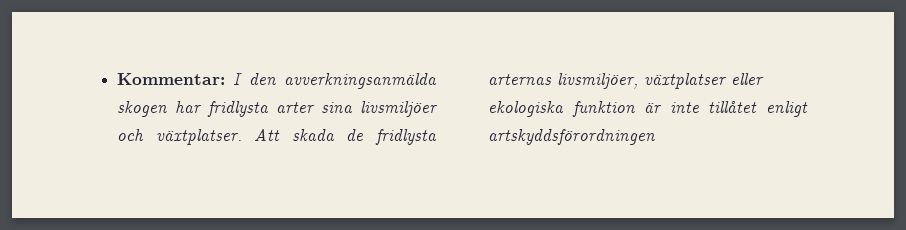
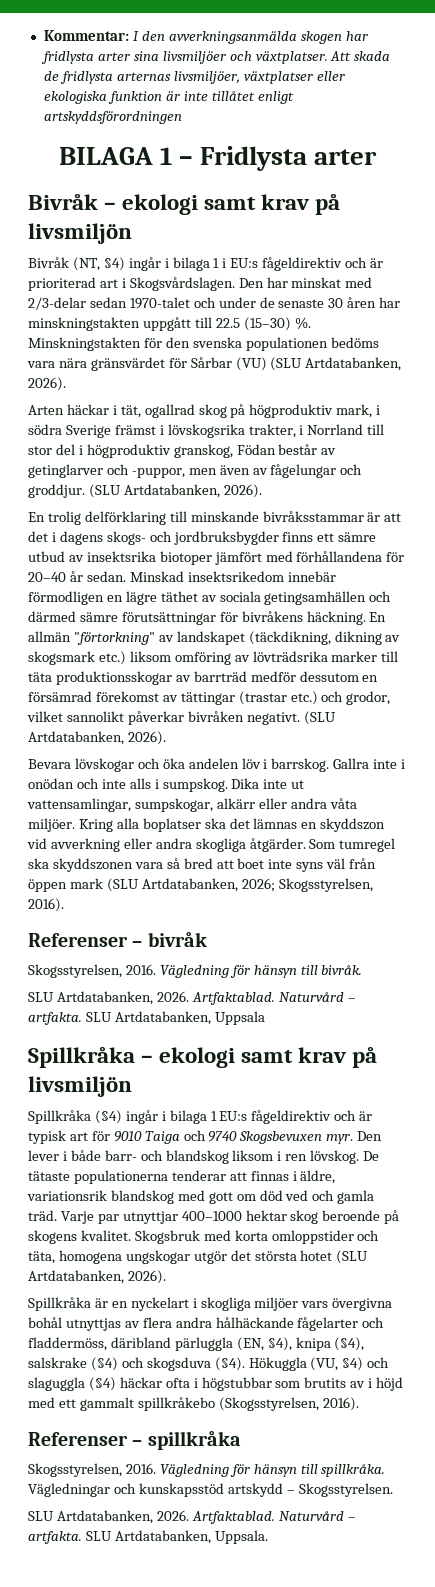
+ BILAGA 1 – Fridlysta arter
+ Bivråk – ekologi samt krav på livsmiljön
+ Bivråk (NT, §4) ingår i bilaga 1 i EU:s fågeldirektiv och är prioriterad art i Skogsvårdslagen. Den har minskat med 2/3-delar sedan 1970-talet och under de senaste 30 åren har minskningstakten uppgått till 22.5 (15–30) %. Minskningstakten för den svenska populationen bedöms vara nära gränsvärdet för Sårbar (VU) (SLU Artdatabanken, 2026).
+ Arten häckar i tät, ogallrad skog på högproduktiv mark, i södra Sverige främst i lövskogsrika trakter, i Norrland till stor del i högproduktiv granskog, Födan består av getinglarver och -puppor, men även av fågelungar och groddjur. (SLU Artdatabanken, 2026).
+ En trolig delförklaring till minskande bivråksstammar är att det i dagens skogs- och jordbruksbygder finns ett sämre utbud av insektsrika biotoper jämfört med förhållandena för 20–40 år sedan. Minskad insektsrikedom innebär förmodligen en lägre täthet av sociala getingsamhällen och därmed sämre förutsättningar för bivråkens häckning. En allmän "förtorkning" av landskapet (täckdikning, dikning av skogsmark etc.) liksom omföring av lövträdsrika marker till täta produktionsskogar av barrträd medför dessutom en försämrad förekomst av tättingar (trastar etc.) och grodor, vilket sannolikt påverkar bivråken negativt. (SLU Artdatabanken, 2026).
+ Bevara lövskogar och öka andelen löv i barrskog. Gallra inte i onödan och inte alls i sumpskog. Dika inte ut vattensamlingar, sumpskogar, alkärr eller andra våta miljöer. Kring alla boplatser ska det lämnas en skyddszon vid avverkning eller andra skogliga åtgärder. Som tumregel ska skyddszonen vara så bred att boet inte syns väl från öppen mark (SLU Artdatabanken, 2026; Skogsstyrelsen, 2016).
+ Referenser – bivråk
+ Skogsstyrelsen, 2016. Vägledning för hänsyn till bivråk.
+ SLU Artdatabanken, 2026. Artfaktablad. Naturvård – artfakta. SLU Artdatabanken, Uppsala
+ Spillkråka – ekologi samt krav på livsmiljön
+ Spillkråka (§4) ingår i bilaga 1 EU:s fågeldirektiv och är typisk art för 9010 Taiga och 9740 Skogsbevuxen myr. Den lever i både barr- och blandskog liksom i ren lövskog. De tätaste populationerna tenderar att finnas i äldre, variationsrik blandskog med gott om död ved och gamla träd. Varje par utnyttjar 400–1000 hektar skog beroende på skogens kvalitet. Skogsbruk med korta omloppstider och täta, homogena ungskogar utgör det största hotet (SLU Artdatabanken, 2026).
+ Spillkråka är en nyckelart i skogliga miljöer vars övergivna bohål utnyttjas av flera andra hålhäckande fågelarter och fladdermöss, däribland pärluggla (EN, §4), knipa (§4), salskrake (§4) och skogsduva (§4). Hökuggla (VU, §4) och slaguggla (§4) häckar ofta i högstubbar som brutits av i höjd med ett gammalt spillkråkebo (Skogsstyrelsen, 2016).
+ Referenser – spillkråka
+ Skogsstyrelsen, 2016. Vägledning för hänsyn till spillkråka. Vägledningar och kunskapsstöd artskydd – Skogsstyrelsen.
+ SLU Artdatabanken, 2026. Artfaktablad. Naturvård – artfakta. SLU Artdatabanken, Uppsala.

